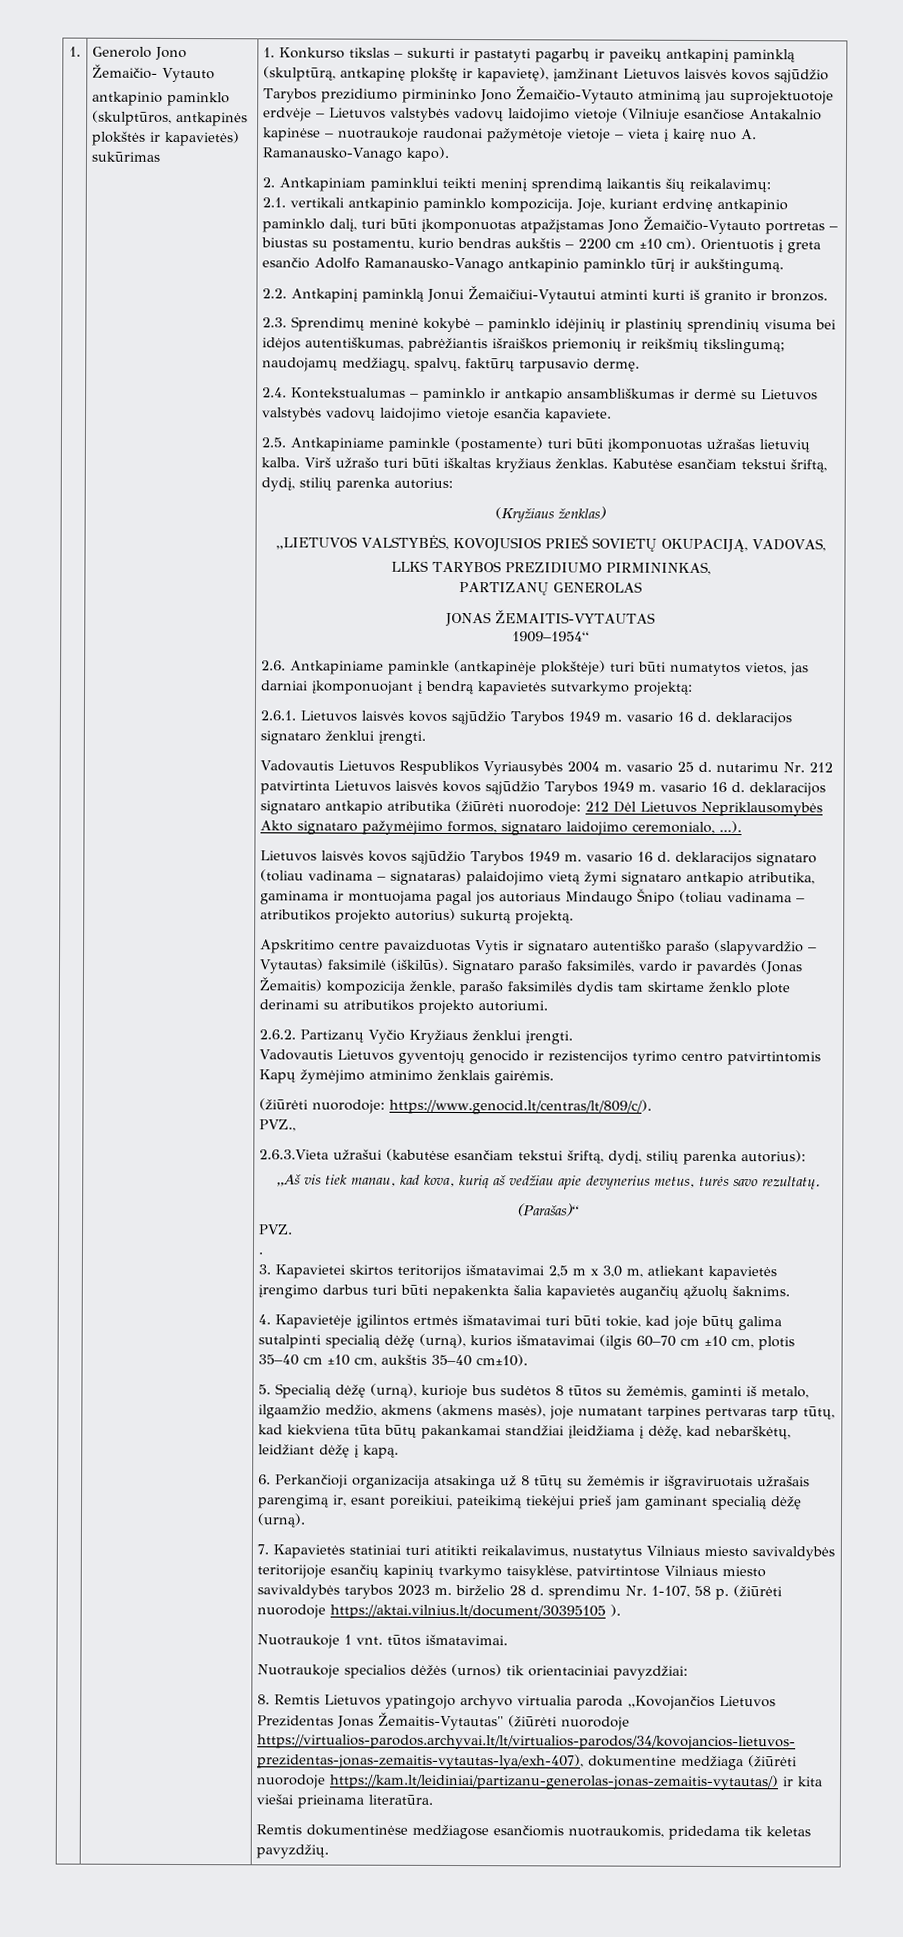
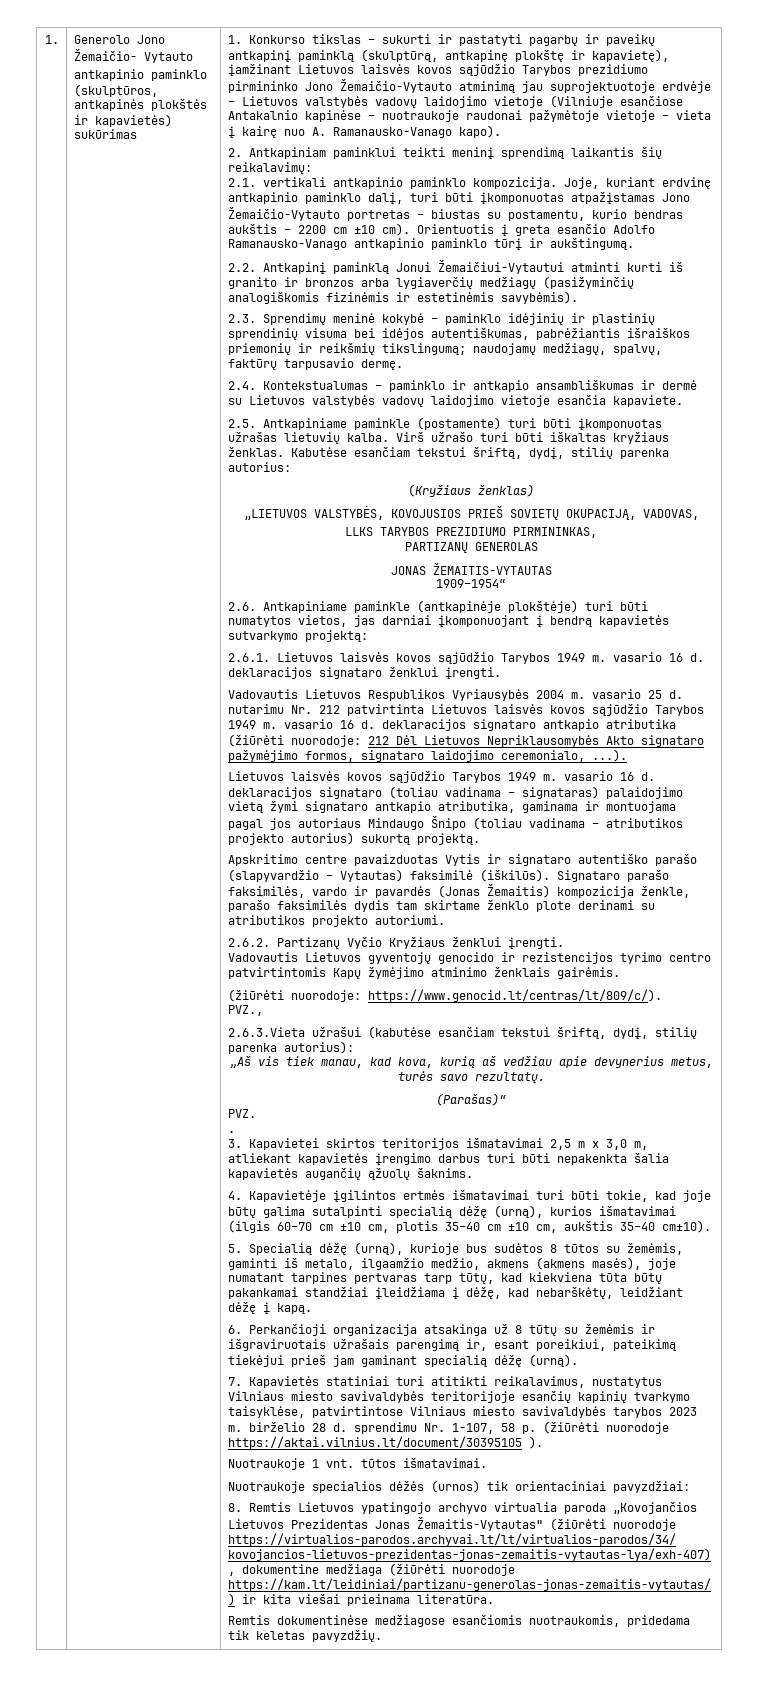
- 2.2. Antkapinį paminklą Jonui Žemaičiui-Vytautui atminti kurti iš granito ir bronzos.
+ 2.2. Antkapinį paminklą Jonui Žemaičiui-Vytautui atminti kurti iš granito ir bronzos arba lygiaverčių medžiagų (pasižyminčių analogiškomis fizinėmis ir estetinėmis savybėmis).

